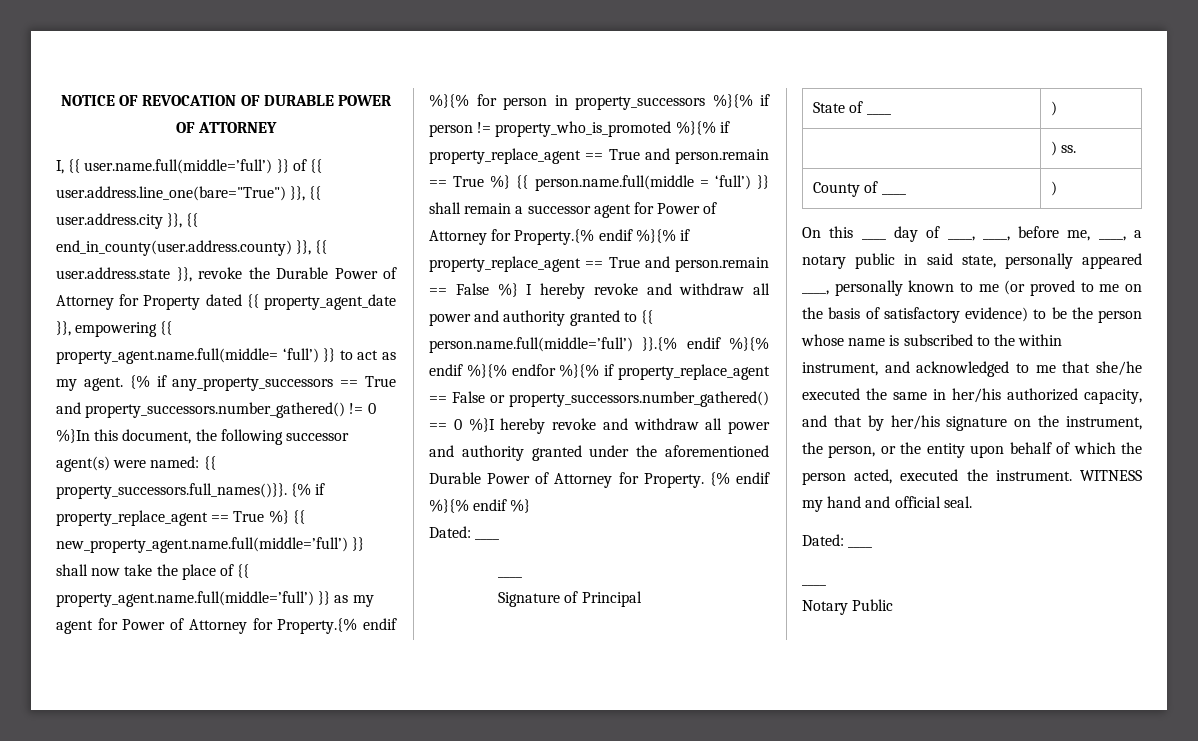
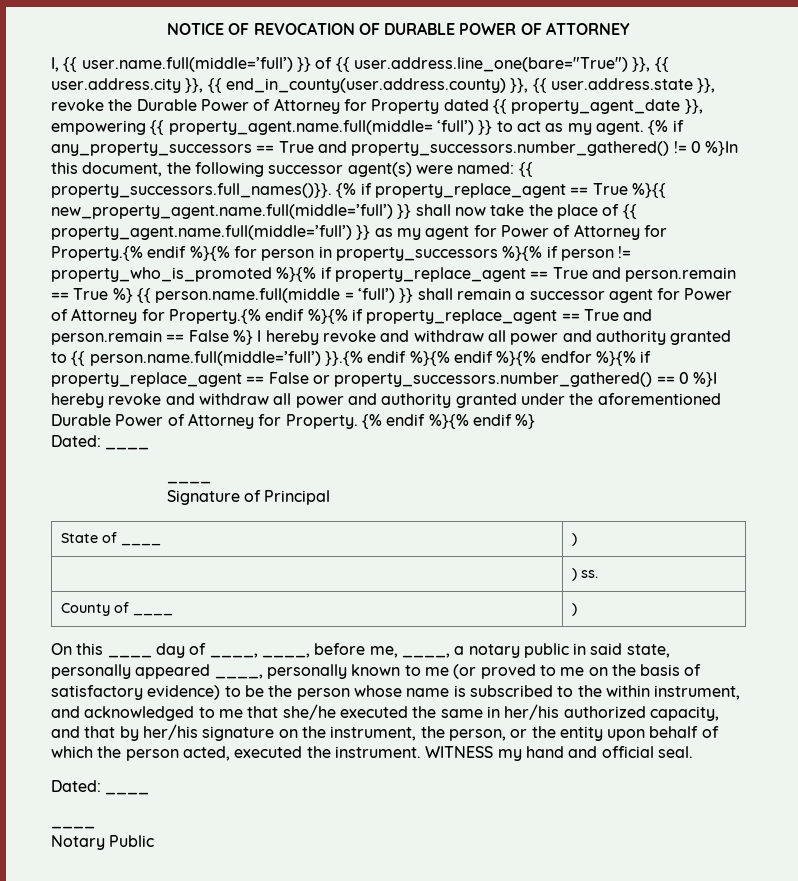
- {{ property_successors.full_names()}}. {% if property_replace_agent == True %} {{ new_property_agent.name.full(middle=’full’) }} shall now take the place of {{ property_agent.name.full(middle=’full’) }} as my agent for Power of Attorney for Property.{% endif %}{% for person in property_successors %}{% if person != property_who_is_promoted %}{% if property_replace_agent == True and person.remain == True %} {{ person.name.full(middle = ‘full’) }} shall remain a successor agent for Power of Attorney for Property.{% endif %}{% if property_replace_agent == True and person.remain == False %} I hereby revoke and withdraw all power and authority granted to {{ person.name.full(middle=’full’) }}.{% endif %}{% endif %}{% endfor %}{% if property_replace_agent == False or property_successors.number_gathered() == 0 %}I hereby revoke and withdraw all power and authority granted under the aforementioned Durable Power of Attorney for Property.
+ {{ property_successors.full_names()}}. {% if property_replace_agent == True %}{{ new_property_agent.name.full(middle=’full’) }} shall now take the place of {{ property_agent.name.full(middle=’full’) }} as my agent for Power of Attorney for Property.{% endif %}{% for person in property_successors %}{% if person != property_who_is_promoted %}{% if property_replace_agent == True and person.remain == True %} {{ person.name.full(middle = ‘full’) }} shall remain a successor agent for Power of Attorney for Property.{% endif %}{% if property_replace_agent == True and person.remain == False %} I hereby revoke and withdraw all power and authority granted to {{ person.name.full(middle=’full’) }}.{% endif %}{% endif %}{% endfor %}{% if property_replace_agent == False or property_successors.number_gathered() == 0 %}I hereby revoke and withdraw all power and authority granted under the aforementioned Durable Power of Attorney for Property.

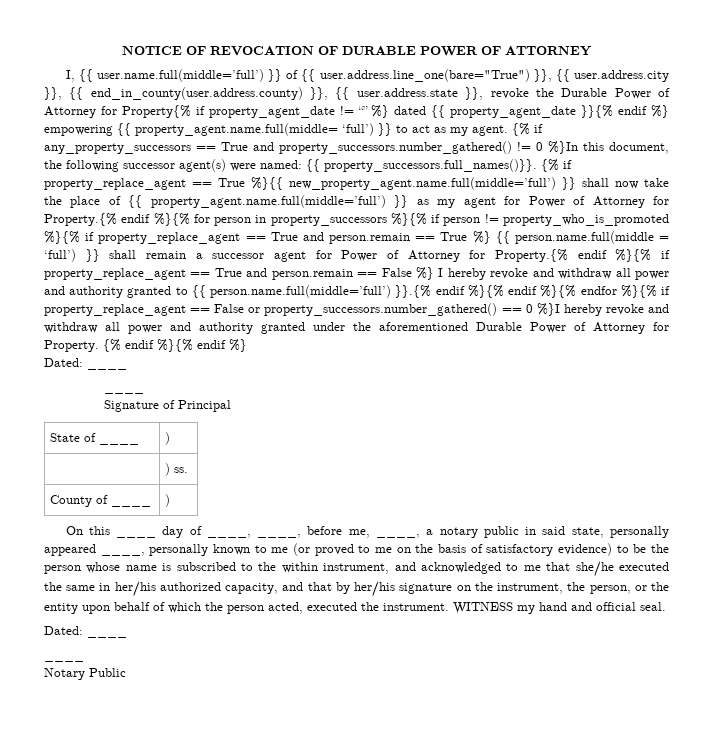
- I, {{ user.name.full(middle=’full’) }} of {{ user.address.line_one(bare="True") }}, {{ user.address.city }}, {{ end_in_county(user.address.county) }}, {{ user.address.state }}, revoke the Durable Power of Attorney for Property dated {{ property_agent_date }}, empowering {{ property_agent.name.full(middle= ‘full’) }} to act as my agent.
+ I, {{ user.name.full(middle=’full’) }} of {{ user.address.line_one(bare="True") }}, {{ user.address.city }}, {{ end_in_county(user.address.county) }}, {{ user.address.state }}, revoke the Durable Power of Attorney for Property{% if property_agent_date != “” %} dated {{ property_agent_date }}{% endif %} empowering {{ property_agent.name.full(middle= ‘full’) }} to act as my agent.

